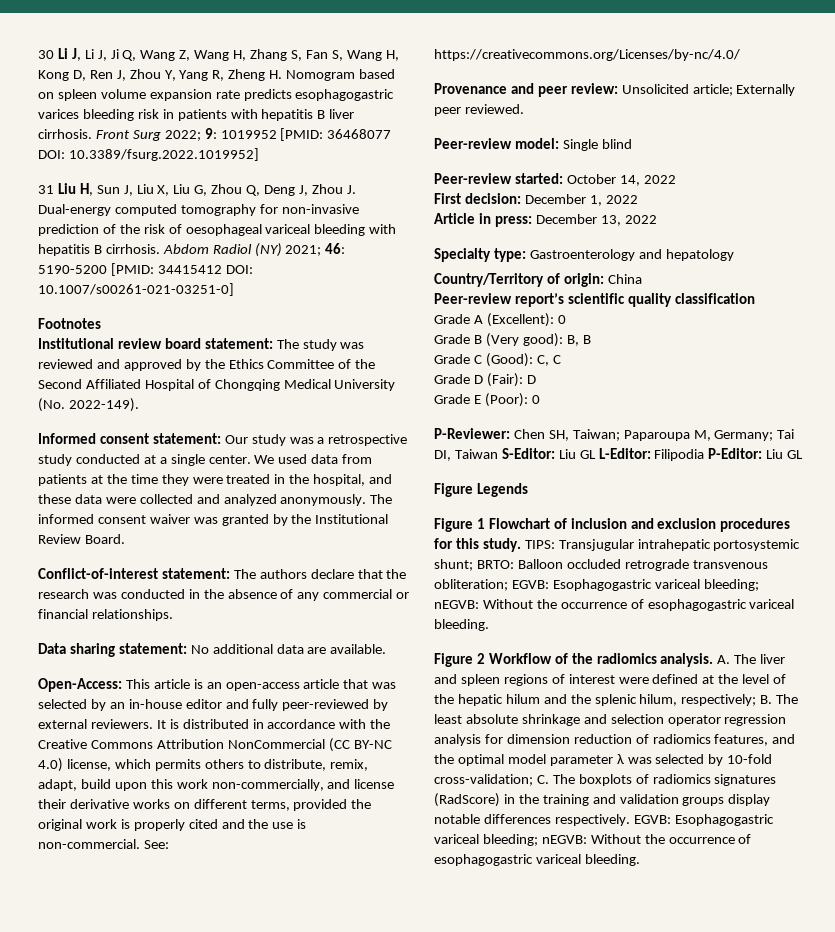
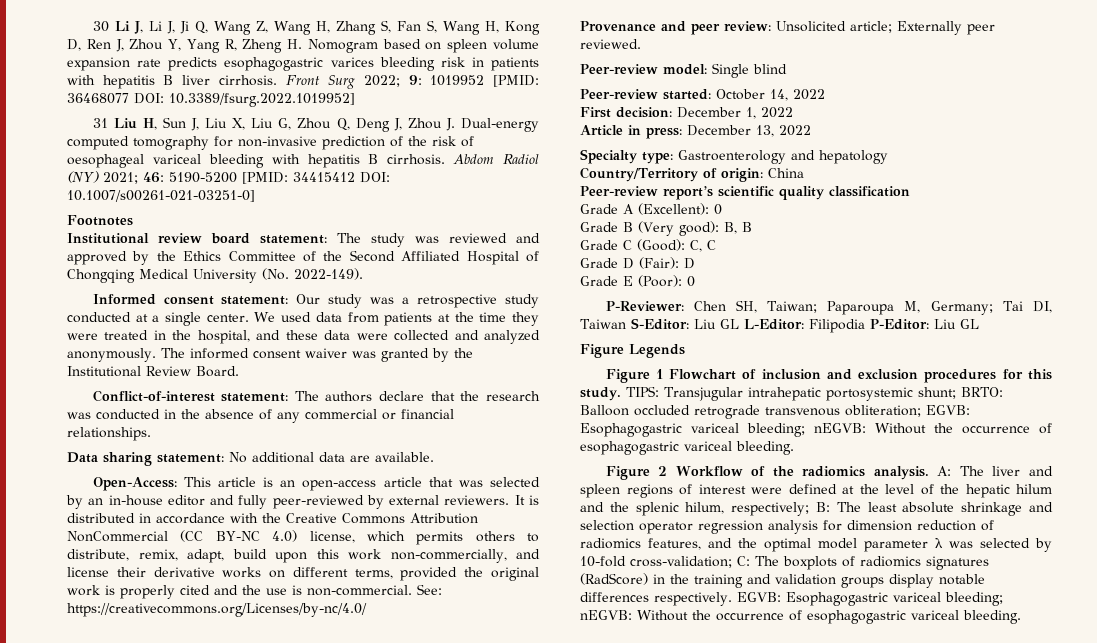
- A. The liver and spleen regions of interest were defined at the level of the hepatic hilum and the splenic hilum, respectively;
+ A: The liver and spleen regions of interest were defined at the level of the hepatic hilum and the splenic hilum, respectively;
- B. The least absolute shrinkage and selection operator regression analysis for dimension reduction of radiomics features, and the optimal model parameter λ was selected by 10-fold cross-validation;
+ B: The least absolute shrinkage and selection operator regression analysis for dimension reduction of radiomics features, and the optimal model parameter λ was selected by 10-fold cross-validation;
- C. The boxplots of radiomics signatures (RadScore) in the training and validation groups display notable differences respectively.
+ C: The boxplots of radiomics signatures (RadScore) in the training and validation groups display notable differences respectively.

